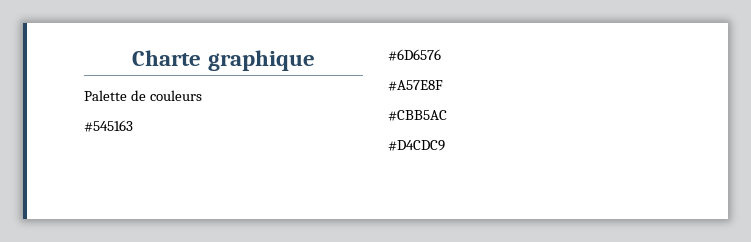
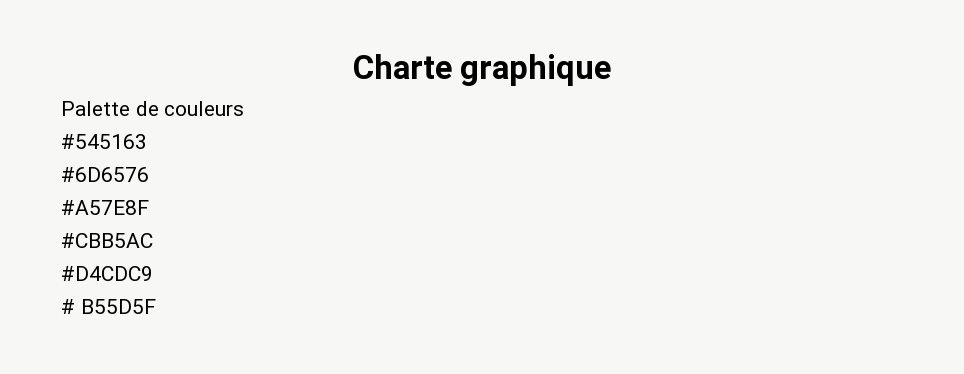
+ # B55D5F

